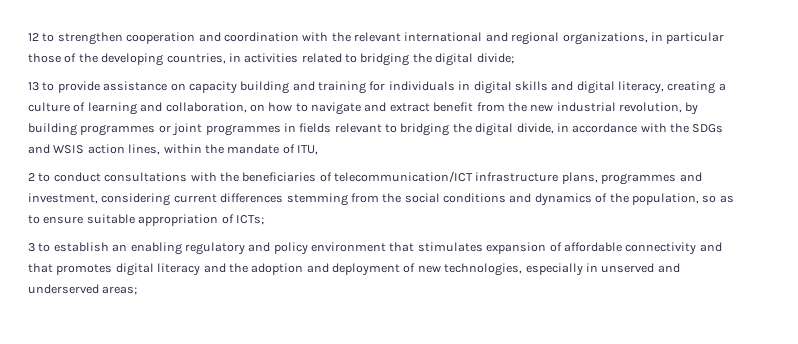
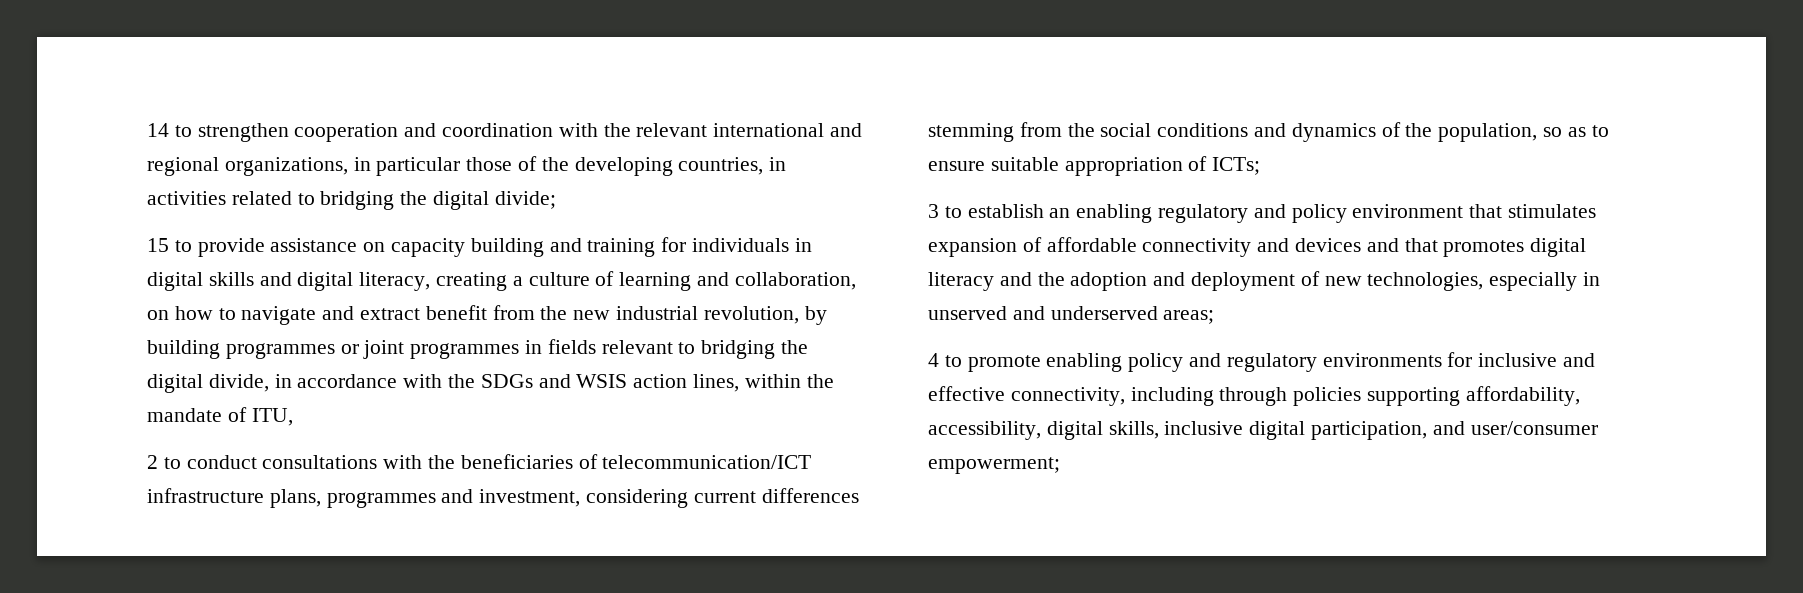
- 12 to strengthen cooperation and coordination with the relevant international and regional organizations, in particular those of the developing countries, in activities related to bridging the digital divide;
+ 14 to strengthen cooperation and coordination with the relevant international and regional organizations, in particular those of the developing countries, in activities related to bridging the digital divide;
- 13 to provide assistance on capacity building and training for individuals in digital skills and digital literacy, creating a culture of learning and collaboration, on how to navigate and extract benefit from the new industrial revolution, by building programmes or joint programmes in fields relevant to bridging the digital divide, in accordance with the SDGs and WSIS action lines, within the mandate of ITU,
+ 15 to provide assistance on capacity building and training for individuals in digital skills and digital literacy, creating a culture of learning and collaboration, on how to navigate and extract benefit from the new industrial revolution, by building programmes or joint programmes in fields relevant to bridging the digital divide, in accordance with the SDGs and WSIS action lines, within the mandate of ITU,
- 3 to establish an enabling regulatory and policy environment that stimulates expansion of affordable connectivity and that promotes digital literacy and the adoption and deployment of new technologies, especially in unserved and underserved areas;
+ 3 to establish an enabling regulatory and policy environment that stimulates expansion of affordable connectivity and devices and that promotes digital literacy and the adoption and deployment of new technologies, especially in unserved and underserved areas;
+ 4 to promote enabling policy and regulatory environments for inclusive and effective connectivity, including through policies supporting affordability, accessibility, digital skills, inclusive digital participation, and user/consumer empowerment;

